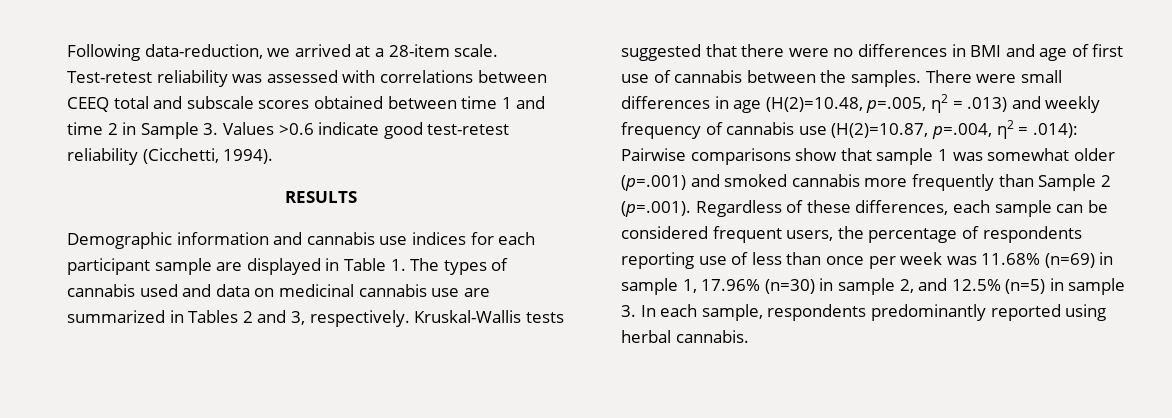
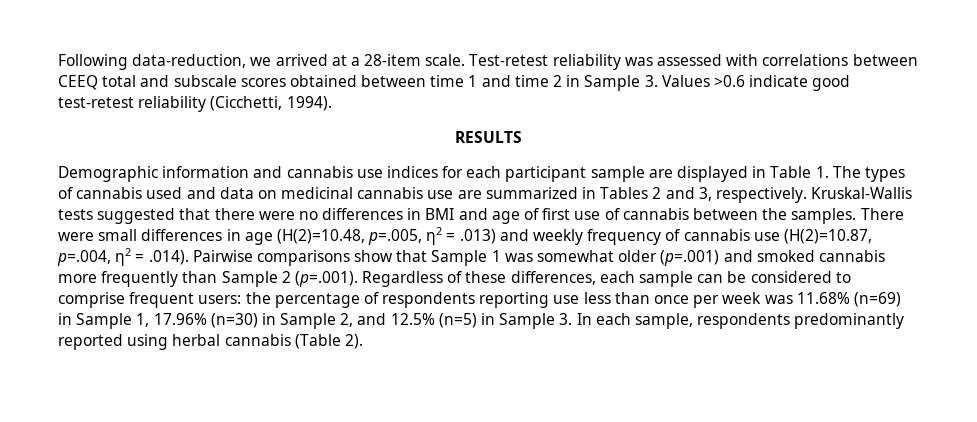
- There were small differences in age (H(2)=10.48, p=.005, η2 = .013) and weekly frequency of cannabis use (H(2)=10.87, p=.004, η2 = .014): Pairwise comparisons show that sample 1 was somewhat older (p=.001) and smoked cannabis more frequently than Sample 2 (p=.001). Regardless of these differences, each sample can be considered frequent users, the percentage of respondents reporting use of less than once per week was 11.68% (n=69) in sample 1, 17.96% (n=30) in sample 2, and 12.5% (n=5) in sample 3. In each sample, respondents predominantly reported using herbal cannabis.
+ There were small differences in age (H(2)=10.48, p=.005, η2 = .013) and weekly frequency of cannabis use (H(2)=10.87, p=.004, η2 = .014). Pairwise comparisons show that Sample 1 was somewhat older (p=.001) and smoked cannabis more frequently than Sample 2 (p=.001). Regardless of these differences, each sample can be considered to comprise frequent users: the percentage of respondents reporting use less than once per week was 11.68% (n=69) in Sample 1, 17.96% (n=30) in Sample 2, and 12.5% (n=5) in Sample 3. In each sample, respondents predominantly reported using herbal cannabis (Table 2).

